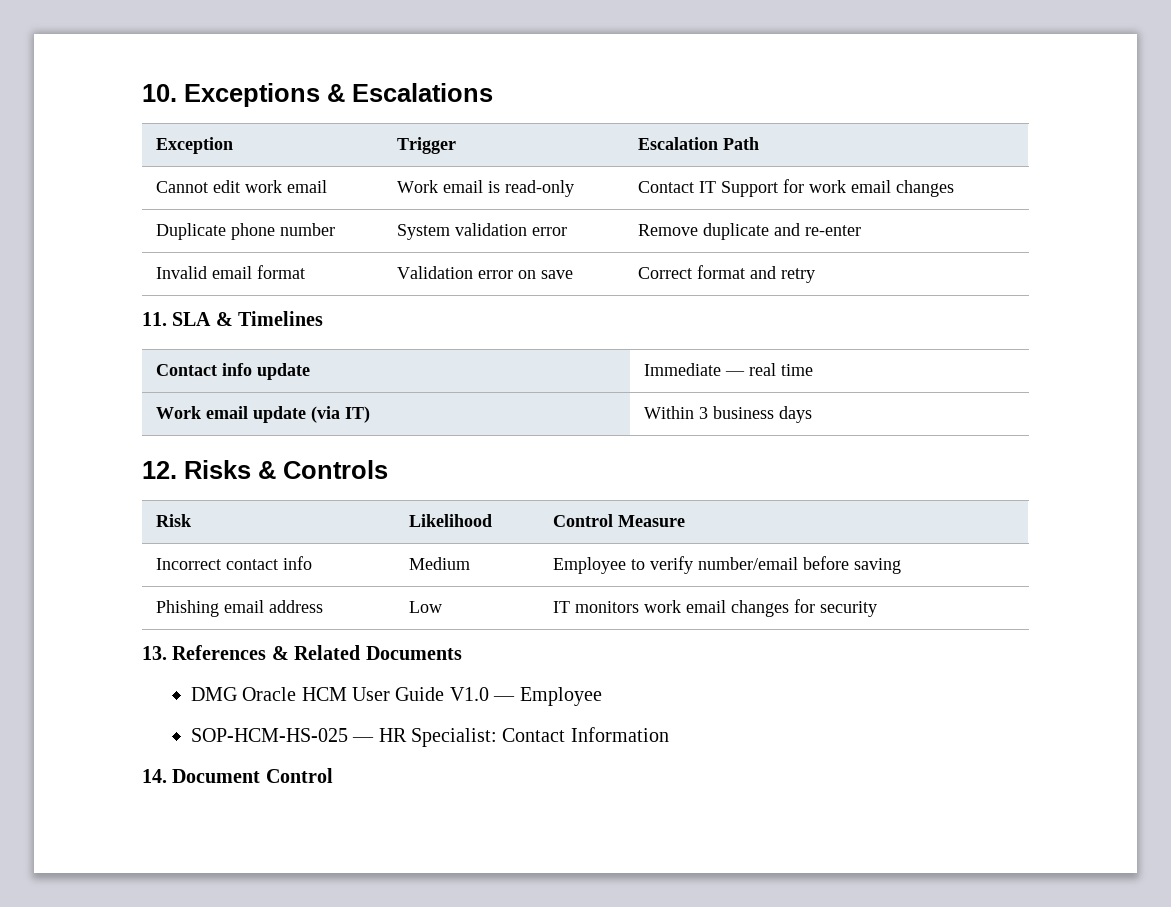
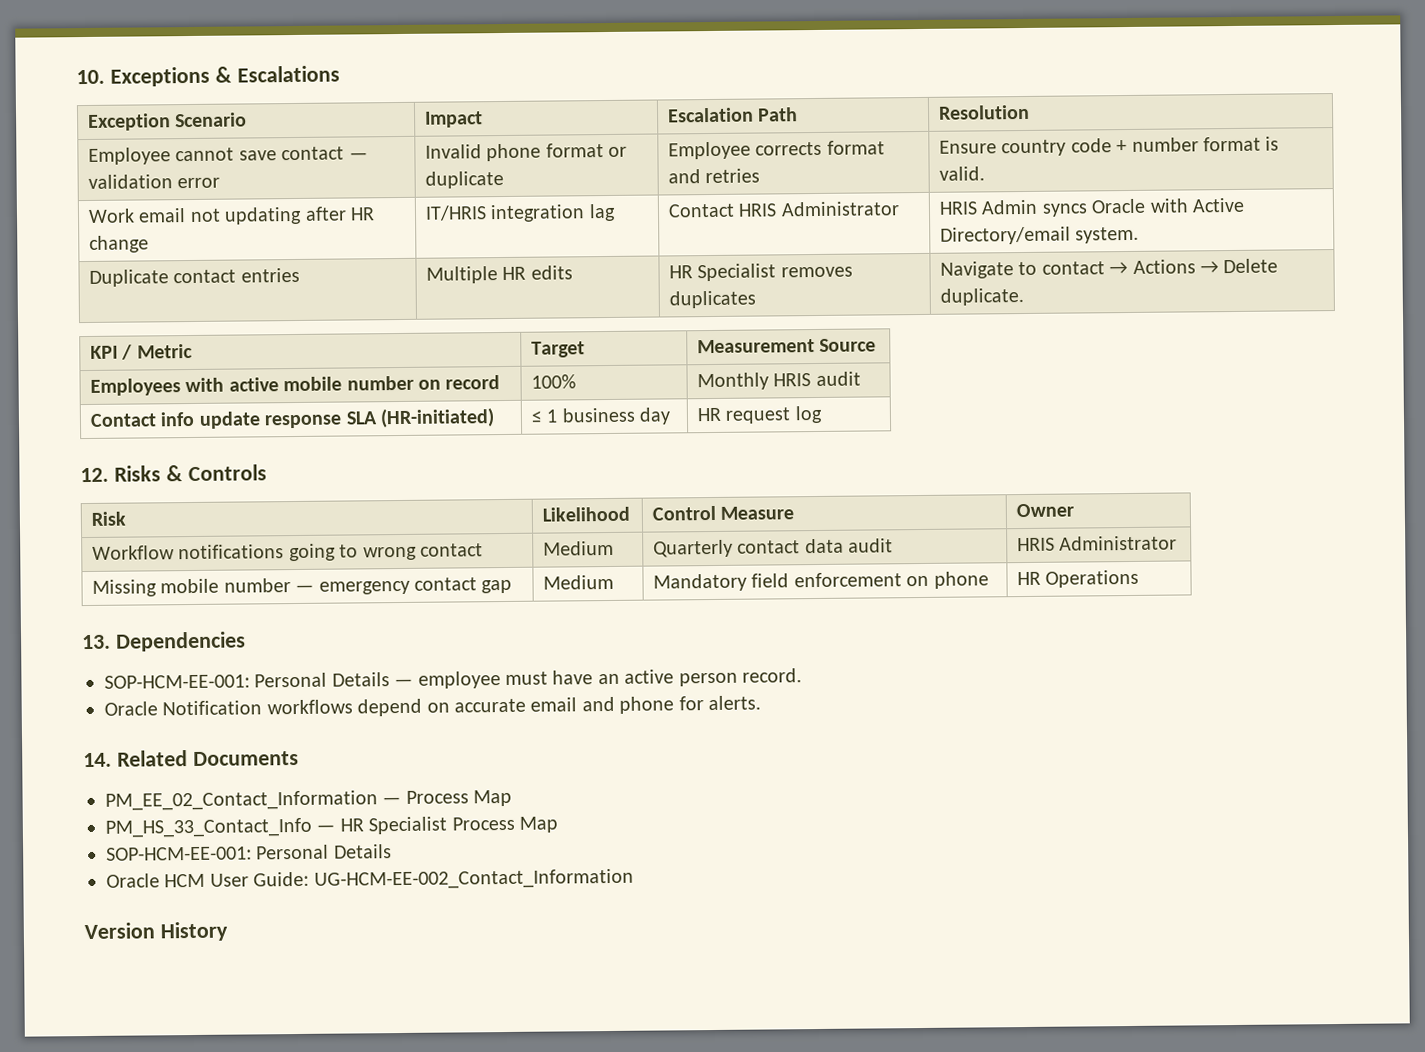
- Exception | Trigger | Escalation Path
- Cannot edit work email | Work email is read-only | Contact IT Support for work email changes
- Duplicate phone number | System validation error | Remove duplicate and re-enter
- Invalid email format | Validation error on save | Correct format and retry
- 11. SLA & Timelines
- Contact info update | Immediate — real time
- Work email update (via IT) | Within 3 business days
+ Exception Scenario | Impact | Escalation Path | Resolution
+ Employee cannot save contact — validation error | Invalid phone format or duplicate | Employee corrects format and retries | Ensure country code + number format is valid.
+ Work email not updating after HR change | IT/HRIS integration lag | Contact HRIS Administrator | HRIS Admin syncs Oracle with Active Directory/email system.
+ Duplicate contact entries | Multiple HR edits | HR Specialist removes duplicates | Navigate to contact → Actions → Delete duplicate.
+ KPI / Metric | Target | Measurement Source
+ Employees with active mobile number on record | 100% | Monthly HRIS audit
+ Contact info update response SLA (HR-initiated) | ≤ 1 business day | HR request log
- Risk | Likelihood | Control Measure
- Incorrect contact info | Medium | Employee to verify number/email before saving
- Phishing email address | Low | IT monitors work email changes for security
- 13. References & Related Documents
- DMG Oracle HCM User Guide V1.0 — Employee
- SOP-HCM-HS-025 — HR Specialist: Contact Information
- 14. Document Control
+ Risk | Likelihood | Control Measure | Owner
+ Workflow notifications going to wrong contact | Medium | Quarterly contact data audit | HRIS Administrator
+ Missing mobile number — emergency contact gap | Medium | Mandatory field enforcement on phone | HR Operations
+ 13. Dependencies
+ SOP-HCM-EE-001: Personal Details — employee must have an active person record.
+ Oracle Notification workflows depend on accurate email and phone for alerts.
+ 14. Related Documents
+ PM_EE_02_Contact_Information — Process Map
+ PM_HS_33_Contact_Info — HR Specialist Process Map
+ SOP-HCM-EE-001: Personal Details
+ Oracle HCM User Guide: UG-HCM-EE-002_Contact_Information
+ Version History

